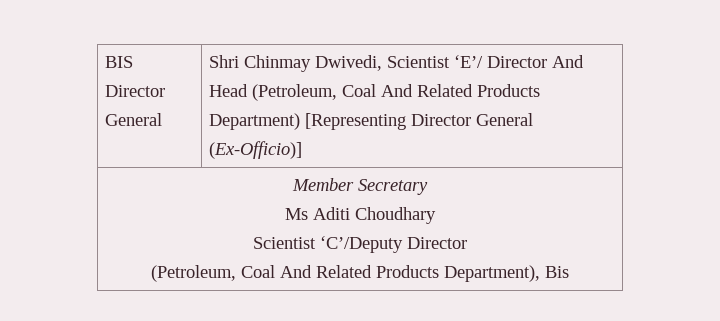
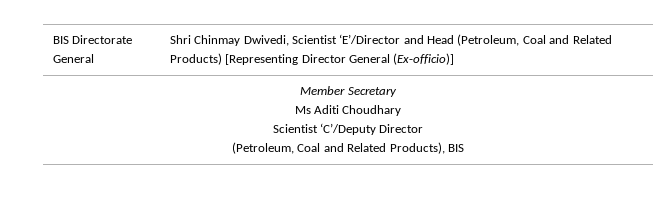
- BIS Director General | Shri Chinmay Dwivedi, Scientist ‘E’/ Director And Head (Petroleum, Coal And Related Products Department) [Representing Director General (Ex-Officio)]
+ BIS Directorate General | Shri Chinmay Dwivedi, Scientist ‘E’/Director and Head (Petroleum, Coal and Related Products) [Representing Director General (Ex-officio)]
  Member Secretary
  Ms Aditi Choudhary
  Scientist ‘C’/Deputy Director
- (Petroleum, Coal And Related Products Department), Bis
+ (Petroleum, Coal and Related Products), BIS

